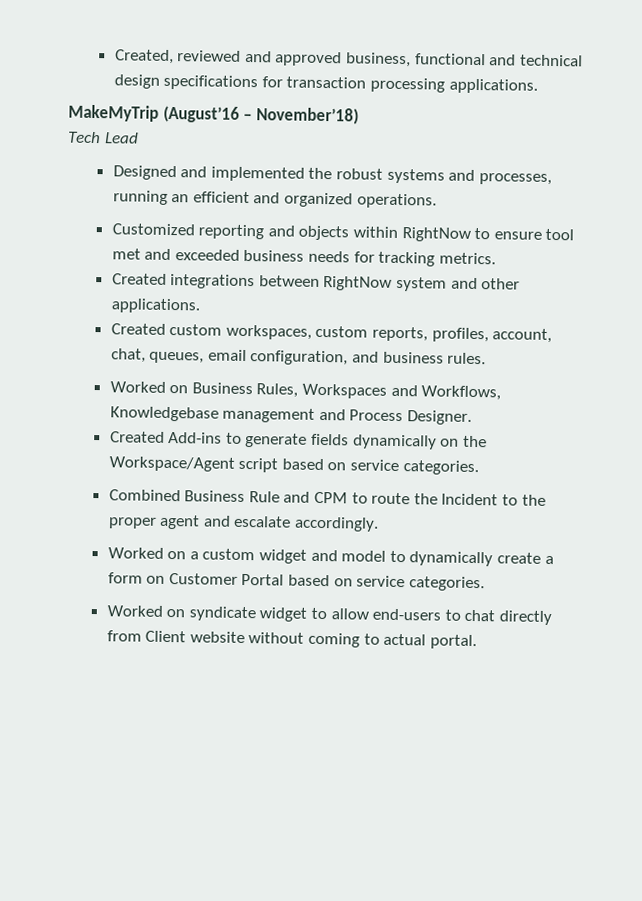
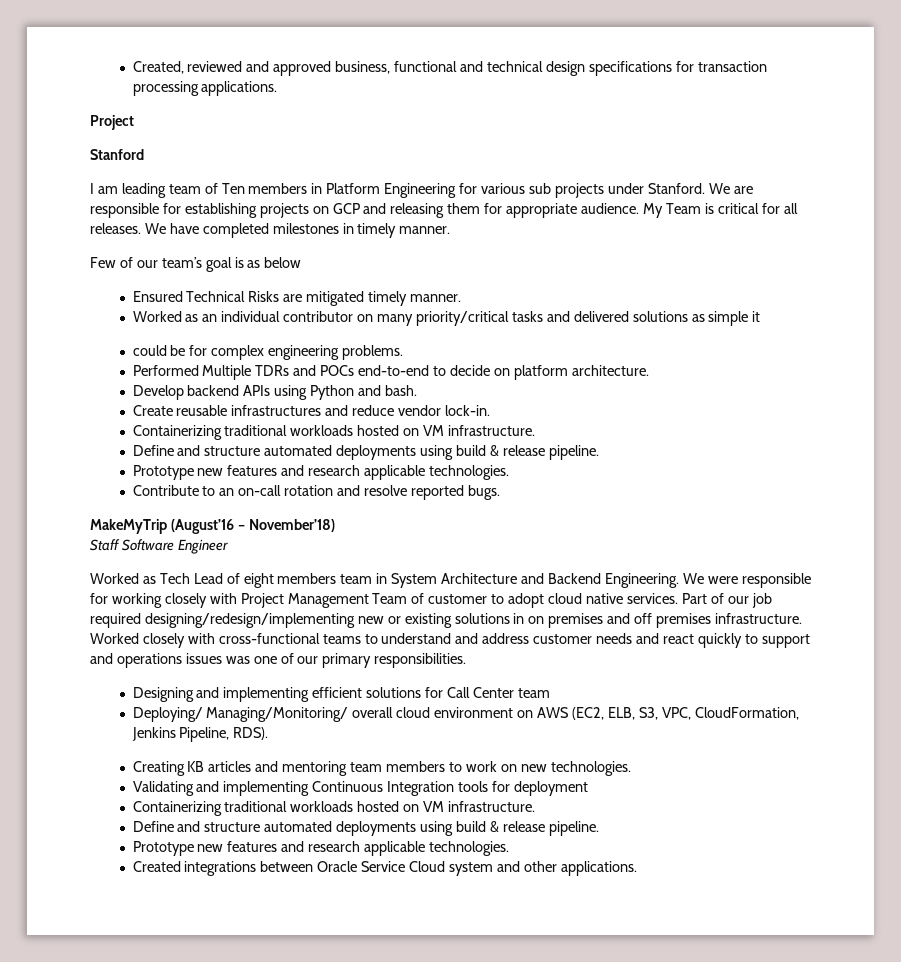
  Created, reviewed and approved business, functional and technical design specifications for transaction processing applications.
+ Project
+ Stanford
+ I am leading team of Ten members in Platform Engineering for various sub projects under Stanford. We are responsible for establishing projects on GCP and releasing them for appropriate audience. My Team is critical for all releases. We have completed milestones in timely manner.
+ Few of our team’s goal is as below
+ Ensured Technical Risks are mitigated timely manner.
+ Worked as an individual contributor on many priority/critical tasks and delivered solutions as simple it
+ could be for complex engineering problems.
+ Performed Multiple TDRs and POCs end-to-end to decide on platform architecture.
+ Develop backend APIs using Python and bash.
+ Create reusable infrastructures and reduce vendor lock-in.
+ Containerizing traditional workloads hosted on VM infrastructure.
+ Define and structure automated deployments using build & release pipeline.
+ Prototype new features and research applicable technologies.
+ Contribute to an on-call rotation and resolve reported bugs.
  MakeMyTrip (August’16 – November’18)
- Tech Lead
- Designed and implemented the robust systems and processes, running an efficient and organized operations.
- Customized reporting and objects within RightNow to ensure tool met and exceeded business needs for tracking metrics.
+ Staff Software Engineer
+ Worked as Tech Lead of eight members team in System Architecture and Backend Engineering. We were responsible for working closely with Project Management Team of customer to adopt cloud native services. Part of our job required designing/redesign/implementing new or existing solutions in on premises and off premises infrastructure. Worked closely with cross-functional teams to understand and address customer needs and react quickly to support and operations issues was one of our primary responsibilities.
+ Designing and implementing efficient solutions for Call Center team
+ Deploying/ Managing/Monitoring/ overall cloud environment on AWS (EC2, ELB, S3, VPC, CloudFormation, Jenkins Pipeline, RDS).
+ Creating KB articles and mentoring team members to work on new technologies.
+ Validating and implementing Continuous Integration tools for deployment
+ Containerizing traditional workloads hosted on VM infrastructure.
+ Define and structure automated deployments using build & release pipeline.
+ Prototype new features and research applicable technologies.
- Created integrations between RightNow system and other applications.
+ Created integrations between Oracle Service Cloud system and other applications.
- Created custom workspaces, custom reports, profiles, account, chat, queues, email configuration, and business rules.
- Worked on Business Rules, Workspaces and Workflows, Knowledgebase management and Process Designer.
- Created Add-ins to generate fields dynamically on the Workspace/Agent script based on service categories.
- Combined Business Rule and CPM to route the Incident to the proper agent and escalate accordingly.
- Worked on a custom widget and model to dynamically create a form on Customer Portal based on service categories.
- Worked on syndicate widget to allow end-users to chat directly from Client website without coming to actual portal.

